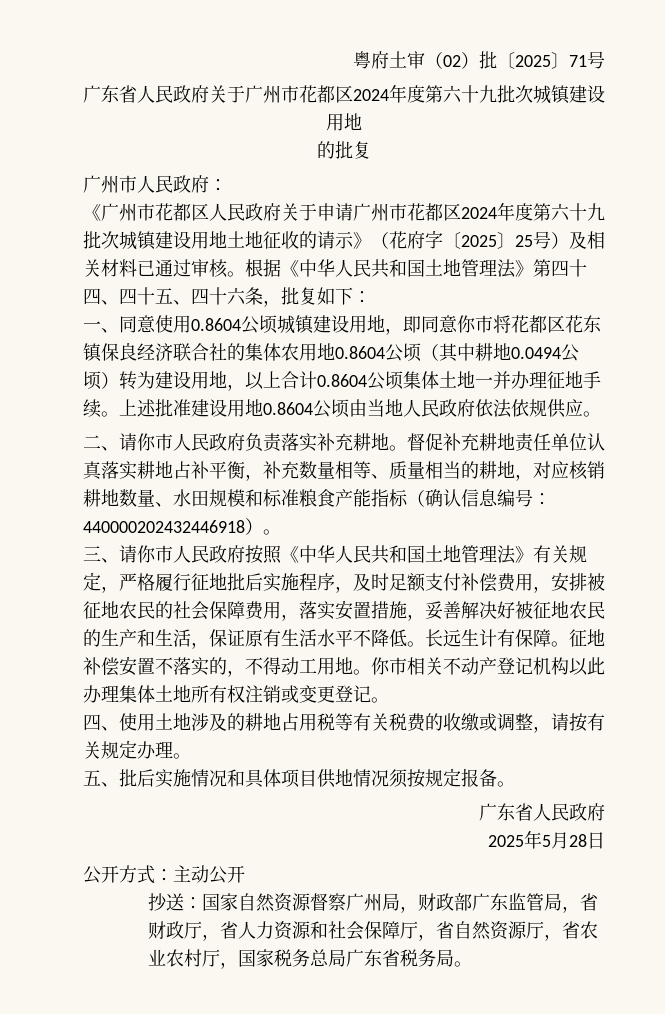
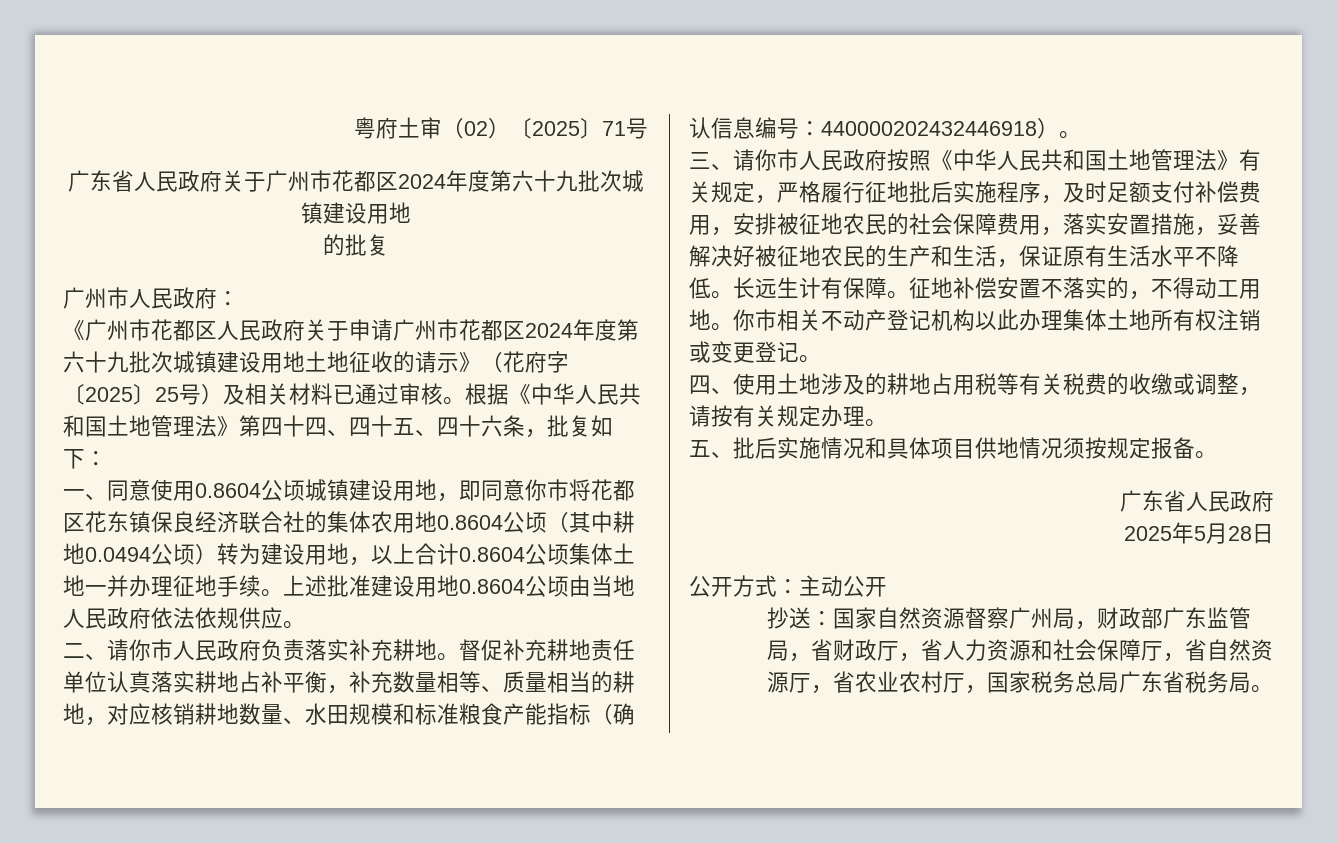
- 粤府土审（02）批〔2025〕71号
+ 粤府土审（02）〔2025〕71号

